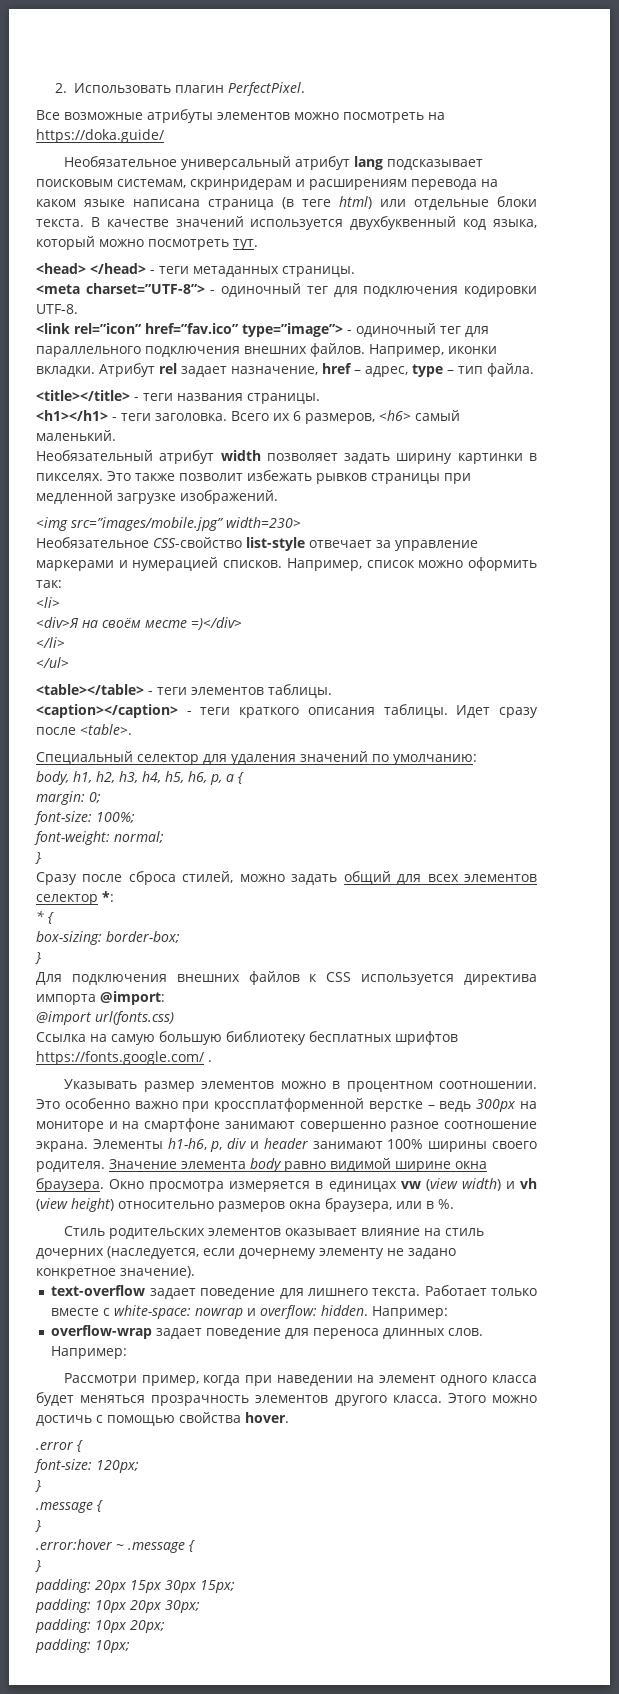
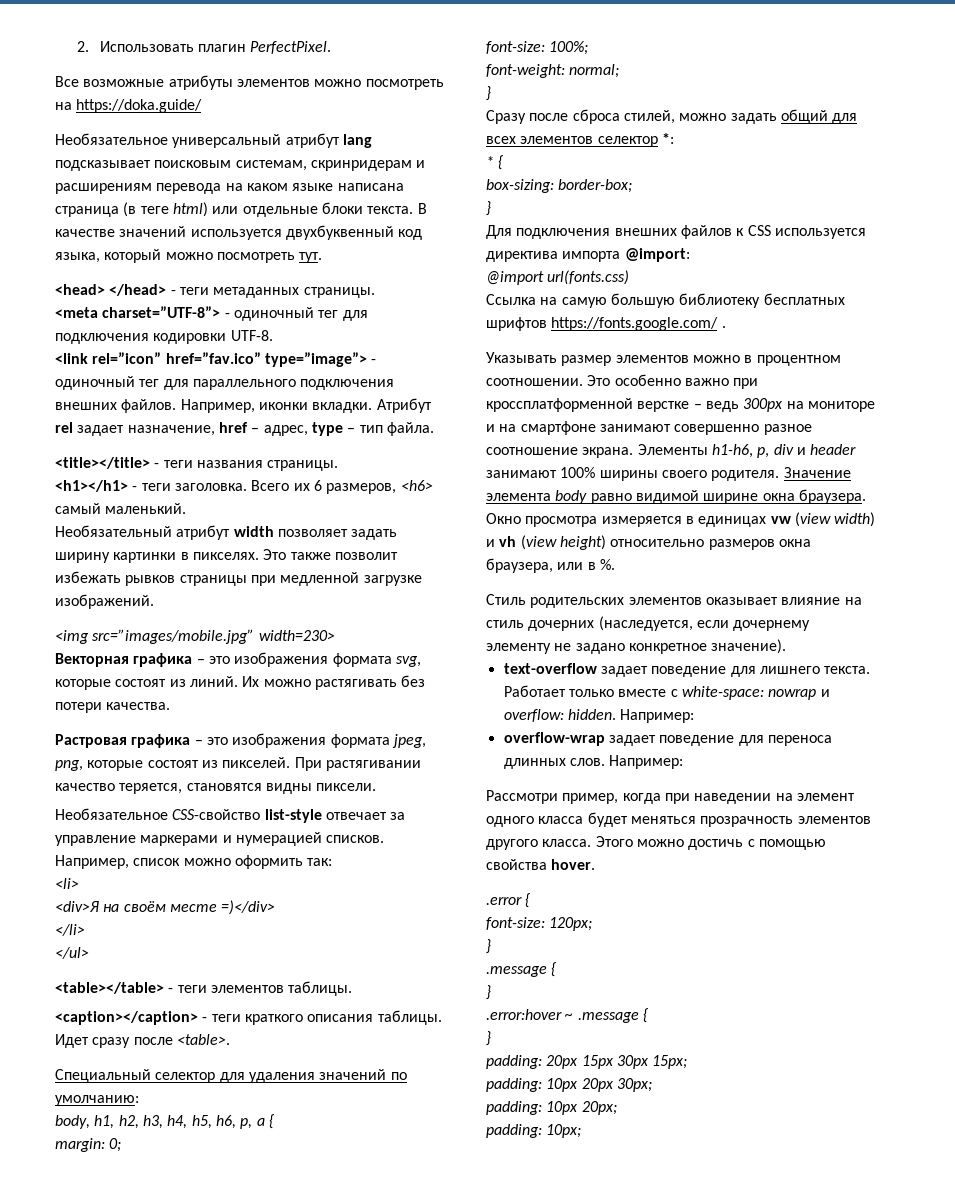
+ Векторная графика – это изображения формата svg, которые состоят из линий. Их можно растягивать без потери качества.
+ Растровая графика – это изображения формата jpeg, png, которые состоят из пикселей. При растягивании качество теряется, становятся видны пиксели.

